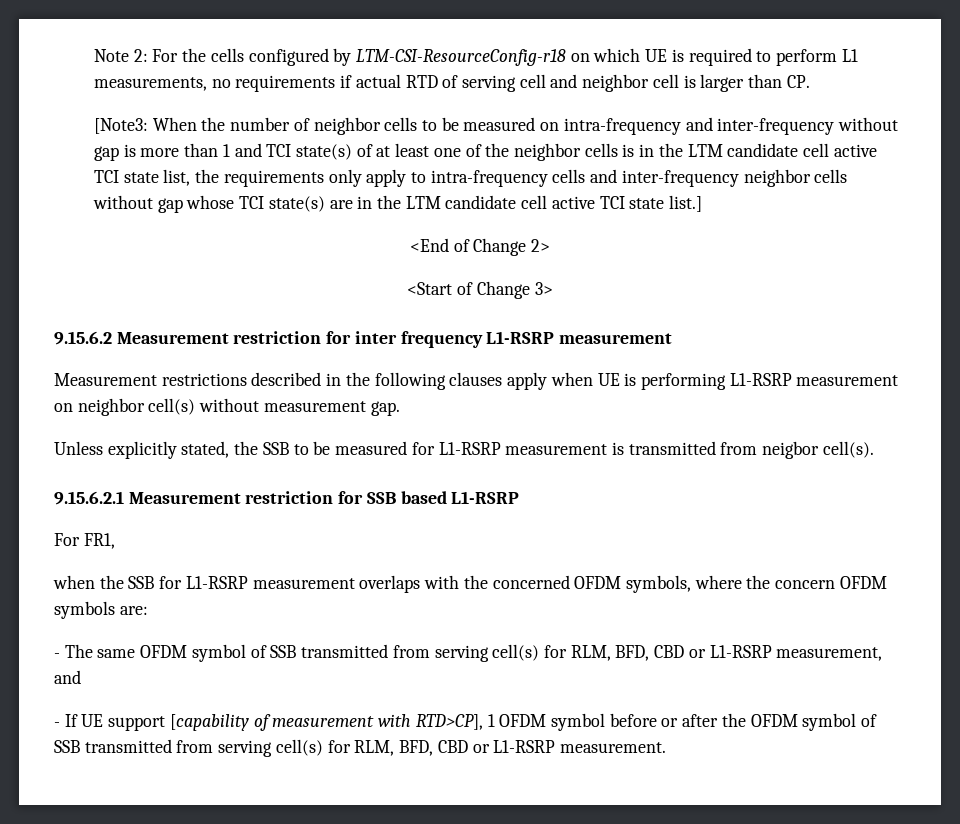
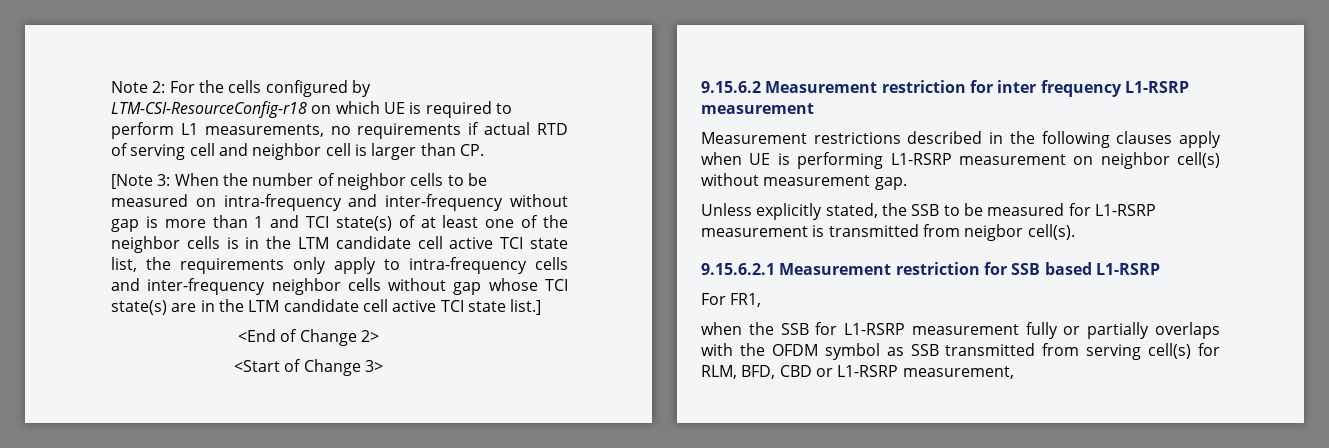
- [Note3:
+ [Note 3:
- when the SSB for L1-RSRP measurement overlaps with the concerned OFDM symbols, where the concern OFDM symbols are:
- - The same OFDM symbol of SSB transmitted from serving cell(s) for RLM, BFD, CBD or L1-RSRP measurement, and
- - If UE support [capability of measurement with RTD>CP], 1 OFDM symbol before or after the OFDM symbol of SSB transmitted from serving cell(s) for RLM, BFD, CBD or L1-RSRP measurement.
+ when the SSB for L1-RSRP measurement fully or partially overlaps with the OFDM symbol as SSB transmitted from serving cell(s) for RLM, BFD, CBD or L1-RSRP measurement,

